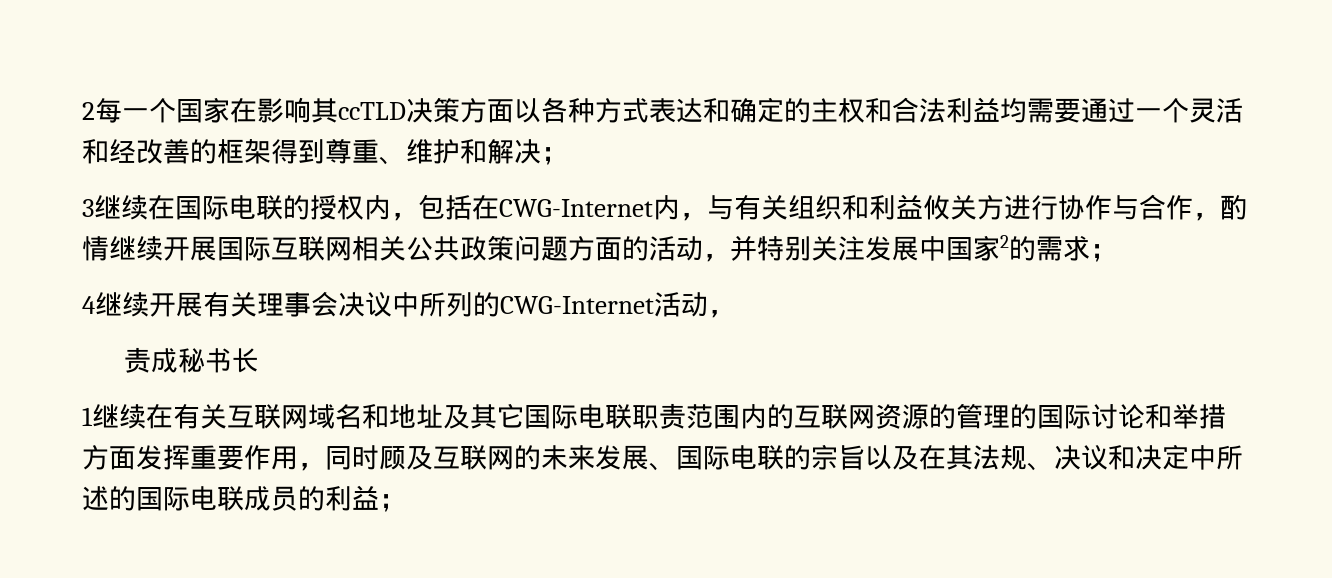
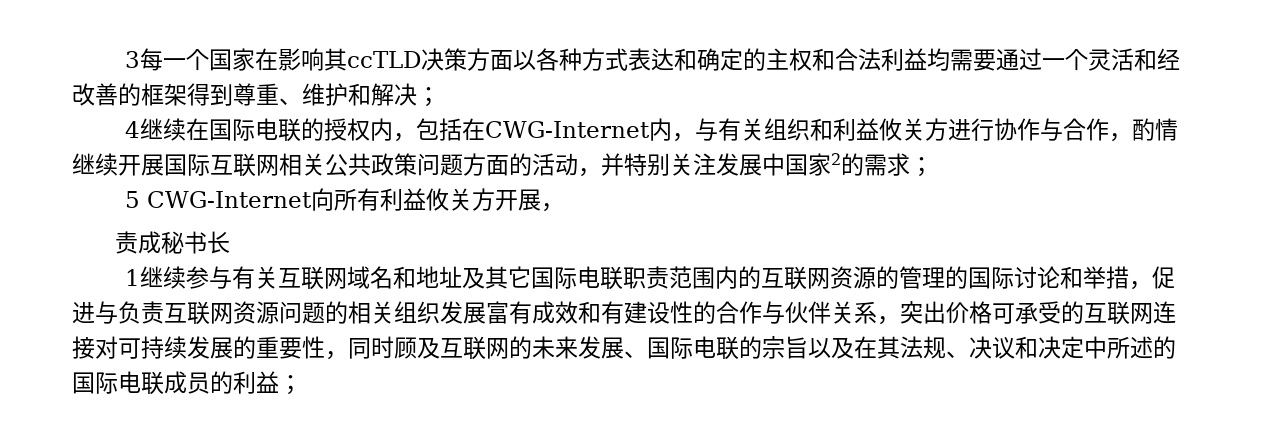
- 2每一个国家在影响其ccTLD决策方面以各种方式表达和确定的主权和合法利益均需要通过一个灵活和经改善的框架得到尊重、维护和解决；
+ 3每一个国家在影响其ccTLD决策方面以各种方式表达和确定的主权和合法利益均需要通过一个灵活和经改善的框架得到尊重、维护和解决；
- 3继续在国际电联的授权内，包括在CWG-Internet内，与有关组织和利益攸关方进行协作与合作，酌情继续开展国际互联网相关公共政策问题方面的活动，并特别关注发展中国家2的需求；
+ 4继续在国际电联的授权内，包括在CWG-Internet内，与有关组织和利益攸关方进行协作与合作，酌情继续开展国际互联网相关公共政策问题方面的活动，并特别关注发展中国家2的需求；
- 4继续开展有关理事会决议中所列的CWG-Internet活动，
+ 5 CWG-Internet向所有利益攸关方开展，
- 1继续在有关互联网域名和地址及其它国际电联职责范围内的互联网资源的管理的国际讨论和举措方面发挥重要作用，同时顾及互联网的未来发展、国际电联的宗旨以及在其法规、决议和决定中所述的国际电联成员的利益；
+ 1继续参与有关互联网域名和地址及其它国际电联职责范围内的互联网资源的管理的国际讨论和举措，促进与负责互联网资源问题的相关组织发展富有成效和有建设性的合作与伙伴关系，突出价格可承受的互联网连接对可持续发展的重要性，同时顾及互联网的未来发展、国际电联的宗旨以及在其法规、决议和决定中所述的国际电联成员的利益；

